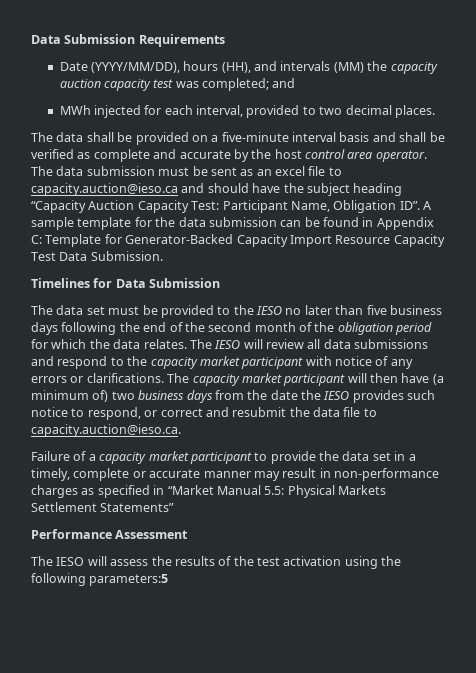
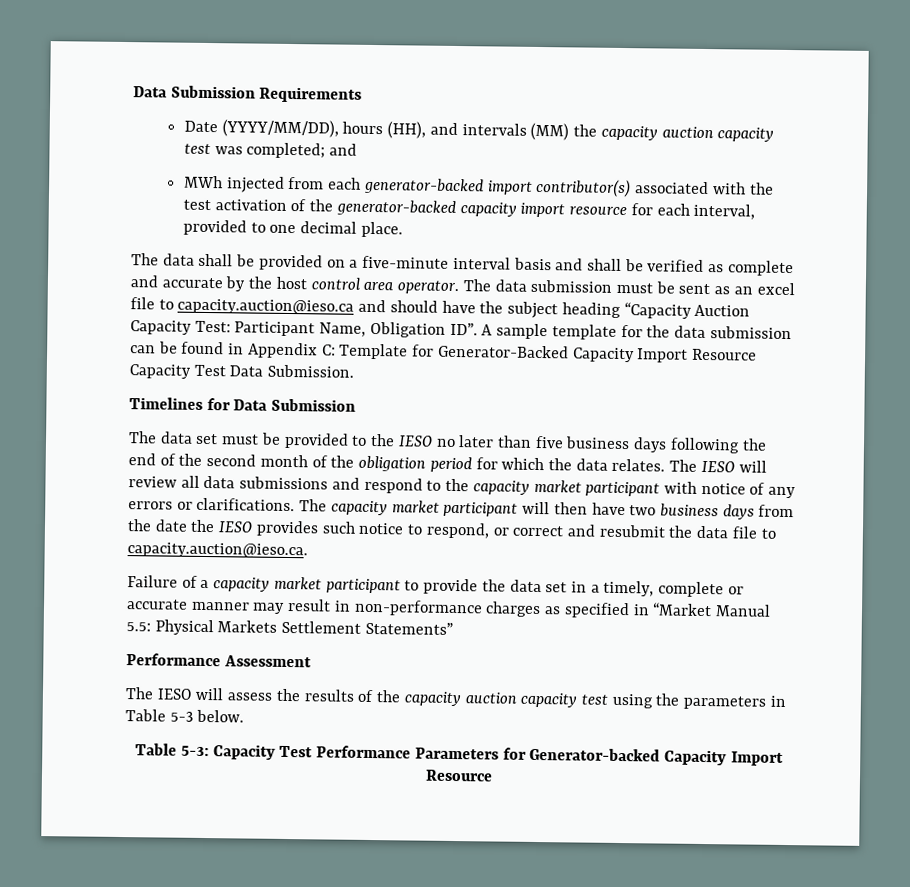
- MWh injected for each interval, provided to two decimal places.
+ MWh injected from each generator-backed import contributor(s) associated with the test activation of the generator-backed capacity import resource for each interval, provided to one decimal place.
- The capacity market participant will then have (a minimum of) two business days from the date the IESO provides such notice to respond, or correct and resubmit the data file to capacity.auction@ieso.ca.
+ The capacity market participant will then have two business days from the date the IESO provides such notice to respond, or correct and resubmit the data file to capacity.auction@ieso.ca.
- The IESO will assess the results of the test activation using the following parameters:5
+ The IESO will assess the results of the capacity auction capacity test using the parameters in Table 5-3 below.
+ Table 5-3: Capacity Test Performance Parameters for Generator-backed Capacity Import Resource

